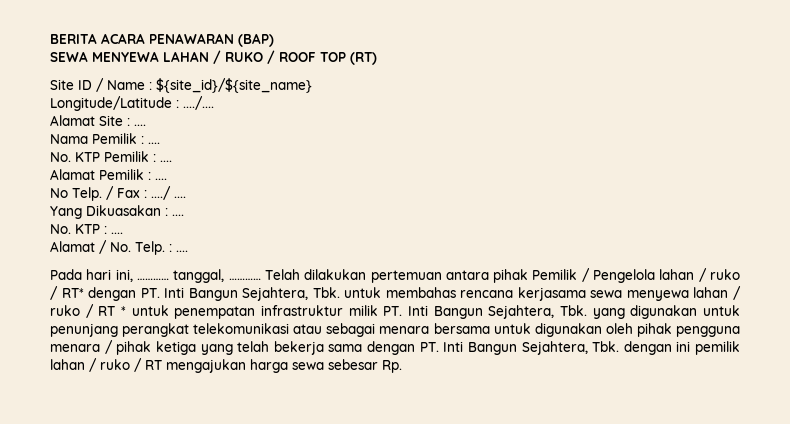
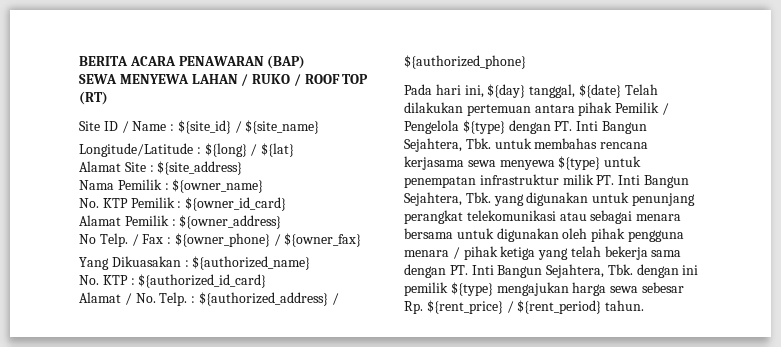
- Site ID / Name : ${site_id}/${site_name}
+ Site ID / Name : ${site_id} / ${site_name}
- Longitude/Latitude : ..../....
+ Longitude/Latitude : ${long} / ${lat}
- Alamat Site : ....
+ Alamat Site : ${site_address}
- Nama Pemilik : ....
+ Nama Pemilik : ${owner_name}
- No. KTP Pemilik : ....
+ No. KTP Pemilik : ${owner_id_card}
- Alamat Pemilik : ....
+ Alamat Pemilik : ${owner_address}
- / Fax : ..../ ....
+ / Fax : ${owner_phone} / ${owner_fax}
- Yang Dikuasakan : ....
+ Yang Dikuasakan : ${authorized_name}
- No. KTP : ....
+ No. KTP : ${authorized_id_card}
- Alamat / No. Telp. : ....
+ Alamat / No. Telp. : ${authorized_address} / ${authorized_phone}
- Pada hari ini, ………… tanggal, ………… Telah dilakukan pertemuan antara pihak Pemilik / Pengelola lahan / ruko / RT* dengan PT. Inti Bangun Sejahtera, Tbk. untuk membahas rencana kerjasama sewa menyewa lahan / ruko / RT * untuk penempatan infrastruktur milik PT. Inti Bangun Sejahtera, Tbk. yang digunakan untuk penunjang perangkat telekomunikasi atau sebagai menara bersama untuk digunakan oleh pihak pengguna menara / pihak ketiga yang telah bekerja sama dengan PT. Inti Bangun Sejahtera, Tbk. dengan ini pemilik lahan / ruko / RT mengajukan harga sewa sebesar Rp.
+ Pada hari ini, ${day} tanggal, ${date} Telah dilakukan pertemuan antara pihak Pemilik / Pengelola ${type} dengan PT. Inti Bangun Sejahtera, Tbk. untuk membahas rencana kerjasama sewa menyewa ${type} untuk penempatan infrastruktur milik PT. Inti Bangun Sejahtera, Tbk. yang digunakan untuk penunjang perangkat telekomunikasi atau sebagai menara bersama untuk digunakan oleh pihak pengguna menara / pihak ketiga yang telah bekerja sama dengan PT. Inti Bangun Sejahtera, Tbk. dengan ini pemilik ${type} mengajukan harga sewa sebesar Rp. ${rent_price} / ${rent_period} tahun.

